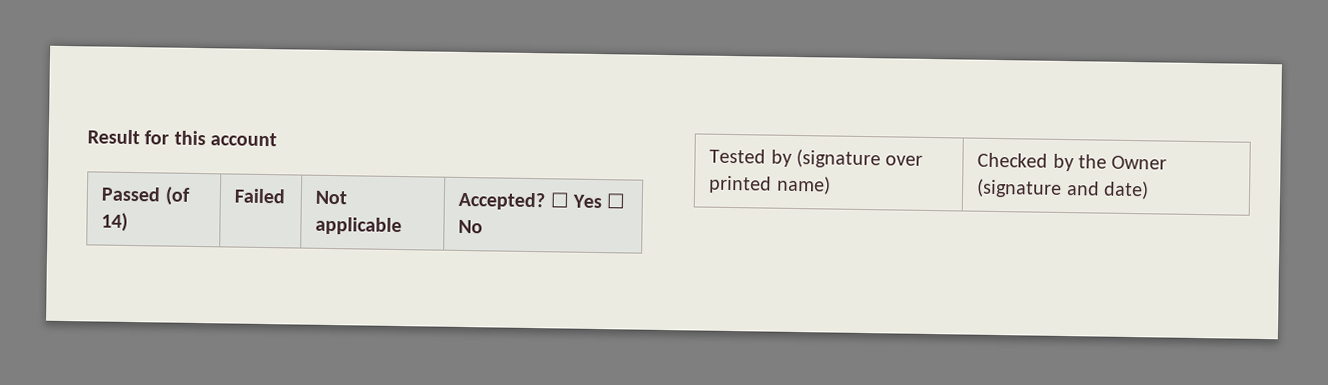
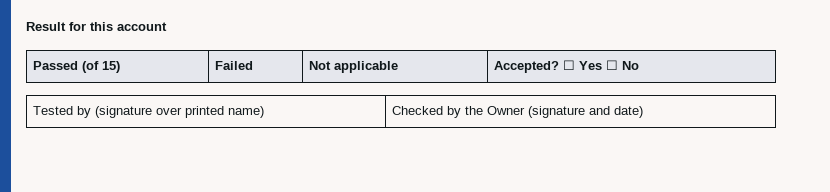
- Passed (of 14) | Failed | Not applicable | Accepted? ☐ Yes ☐ No
+ Passed (of 15) | Failed | Not applicable | Accepted? ☐ Yes ☐ No

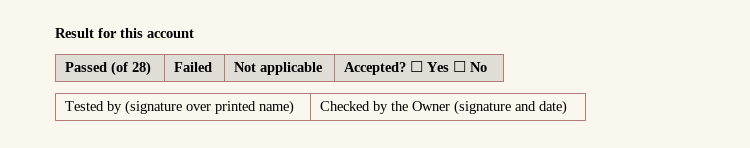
- Passed (of 15) | Failed | Not applicable | Accepted? ☐ Yes ☐ No
+ Passed (of 28) | Failed | Not applicable | Accepted? ☐ Yes ☐ No

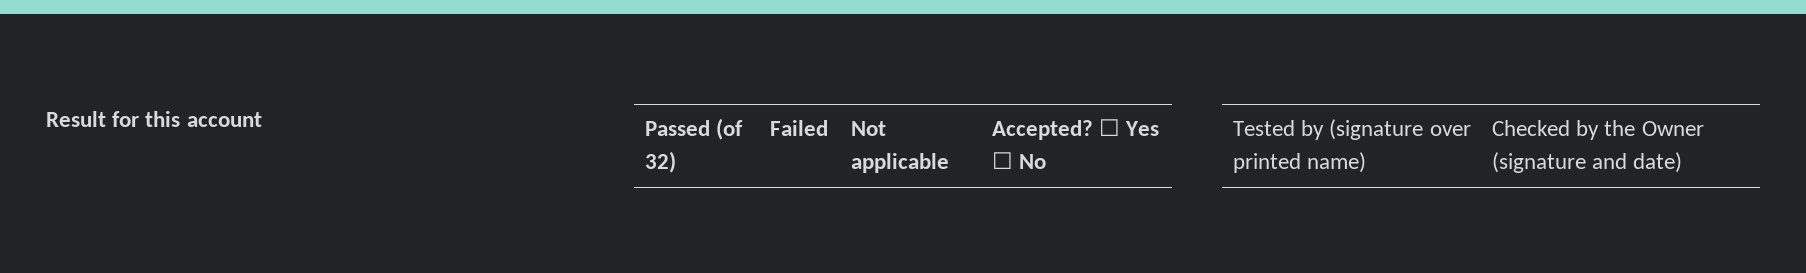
- Passed (of 28) | Failed | Not applicable | Accepted? ☐ Yes ☐ No
+ Passed (of 32) | Failed | Not applicable | Accepted? ☐ Yes ☐ No

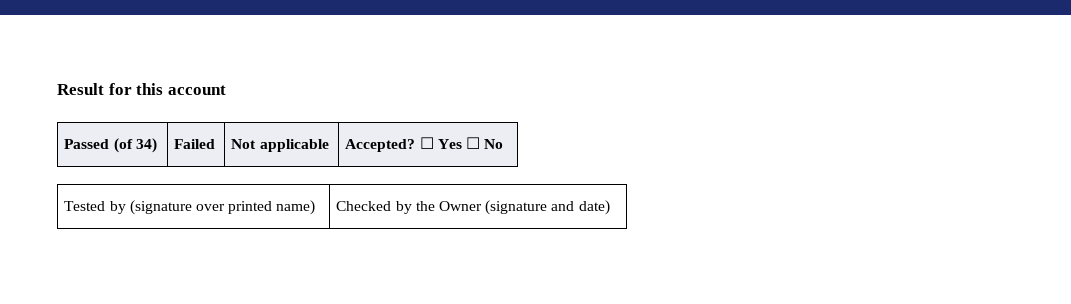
- Passed (of 32) | Failed | Not applicable | Accepted? ☐ Yes ☐ No
+ Passed (of 34) | Failed | Not applicable | Accepted? ☐ Yes ☐ No

